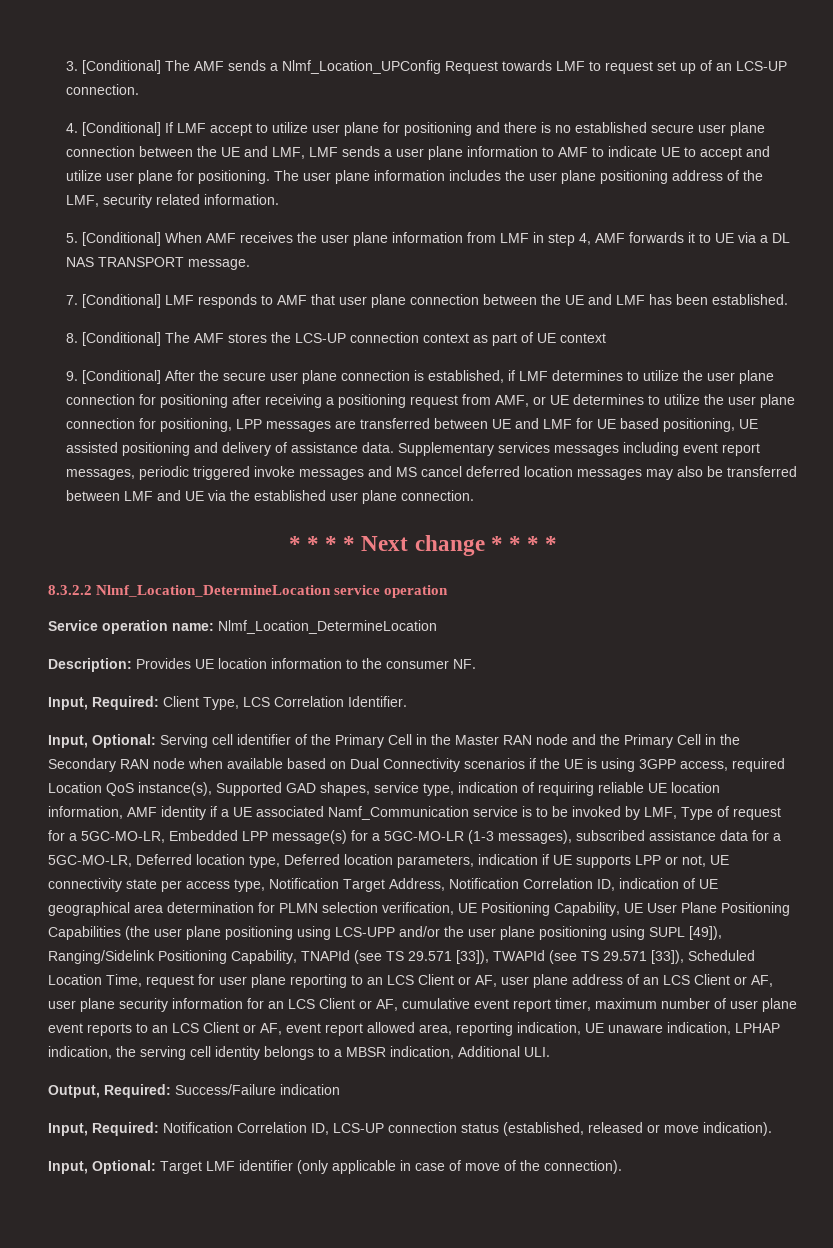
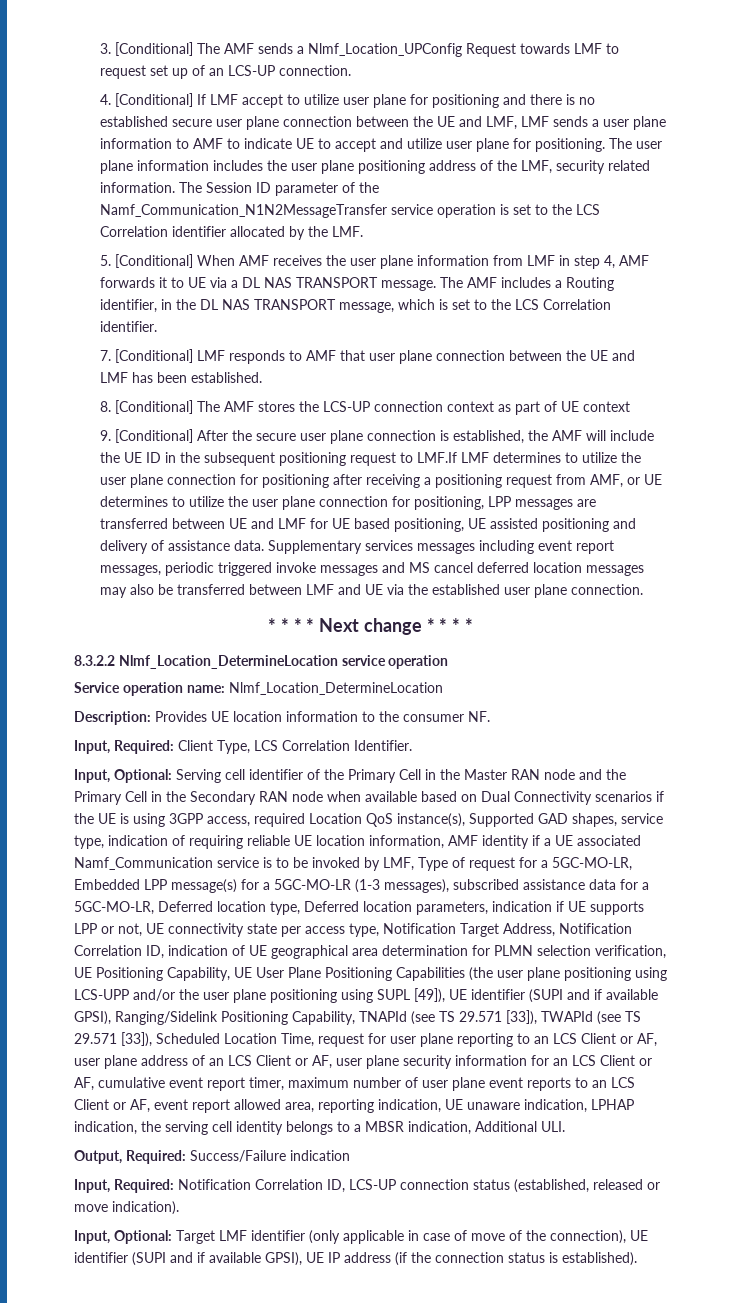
+ The Session ID parameter of the Namf_Communication_N1N2MessageTransfer service operation is set to the LCS Correlation identifier allocated by the LMF.
+ The AMF includes a Routing identifier, in the DL NAS TRANSPORT message, which is set to the LCS Correlation identifier.
- 9. [Conditional] After the secure user plane connection is established, if LMF determines to utilize the user plane connection for positioning after receiving a positioning request from AMF, or UE determines to utilize the user plane connection for positioning, LPP messages are transferred between UE and LMF for UE based positioning, UE assisted positioning and delivery of assistance data.
+ 9. [Conditional] After the secure user plane connection is established, the AMF will include the UE ID in the subsequent positioning request to LMF.If LMF determines to utilize the user plane connection for positioning after receiving a positioning request from AMF, or UE determines to utilize the user plane connection for positioning, LPP messages are transferred between UE and LMF for UE based positioning, UE assisted positioning and delivery of assistance data.
- Serving cell identifier of the Primary Cell in the Master RAN node and the Primary Cell in the Secondary RAN node when available based on Dual Connectivity scenarios if the UE is using 3GPP access, required Location QoS instance(s), Supported GAD shapes, service type, indication of requiring reliable UE location information, AMF identity if a UE associated Namf_Communication service is to be invoked by LMF, Type of request for a 5GC-MO-LR, Embedded LPP message(s) for a 5GC-MO-LR (1-3 messages), subscribed assistance data for a 5GC-MO-LR, Deferred location type, Deferred location parameters, indication if UE supports LPP or not, UE connectivity state per access type, Notification Target Address, Notification Correlation ID, indication of UE geographical area determination for PLMN selection verification, UE Positioning Capability, UE User Plane Positioning Capabilities (the user plane positioning using LCS-UPP and/or the user plane positioning using SUPL [49]), Ranging/Sidelink Positioning Capability, TNAPId (see TS 29.571 [33]), TWAPId (see TS 29.571 [33]), Scheduled Location Time, request for user plane reporting to an LCS Client or AF, user plane address of an LCS Client or AF, user plane security information for an LCS Client or AF, cumulative event report timer, maximum number of user plane event reports to an LCS Client or AF, event report allowed area, reporting indication, UE unaware indication, LPHAP indication, the serving cell identity belongs to a MBSR indication, Additional ULI.
+ Serving cell identifier of the Primary Cell in the Master RAN node and the Primary Cell in the Secondary RAN node when available based on Dual Connectivity scenarios if the UE is using 3GPP access, required Location QoS instance(s), Supported GAD shapes, service type, indication of requiring reliable UE location information, AMF identity if a UE associated Namf_Communication service is to be invoked by LMF, Type of request for a 5GC-MO-LR, Embedded LPP message(s) for a 5GC-MO-LR (1-3 messages), subscribed assistance data for a 5GC-MO-LR, Deferred location type, Deferred location parameters, indication if UE supports LPP or not, UE connectivity state per access type, Notification Target Address, Notification Correlation ID, indication of UE geographical area determination for PLMN selection verification, UE Positioning Capability, UE User Plane Positioning Capabilities (the user plane positioning using LCS-UPP and/or the user plane positioning using SUPL [49]), UE identifier (SUPI and if available GPSI), Ranging/Sidelink Positioning Capability, TNAPId (see TS 29.571 [33]), TWAPId (see TS 29.571 [33]), Scheduled Location Time, request for user plane reporting to an LCS Client or AF, user plane address of an LCS Client or AF, user plane security information for an LCS Client or AF, cumulative event report timer, maximum number of user plane event reports to an LCS Client or AF, event report allowed area, reporting indication, UE unaware indication, LPHAP indication, the serving cell identity belongs to a MBSR indication, Additional ULI.
- Input, Optional: Target LMF identifier (only applicable in case of move of the connection).
+ Input, Optional: Target LMF identifier (only applicable in case of move of the connection), UE identifier (SUPI and if available GPSI), UE IP address (if the connection status is established).

